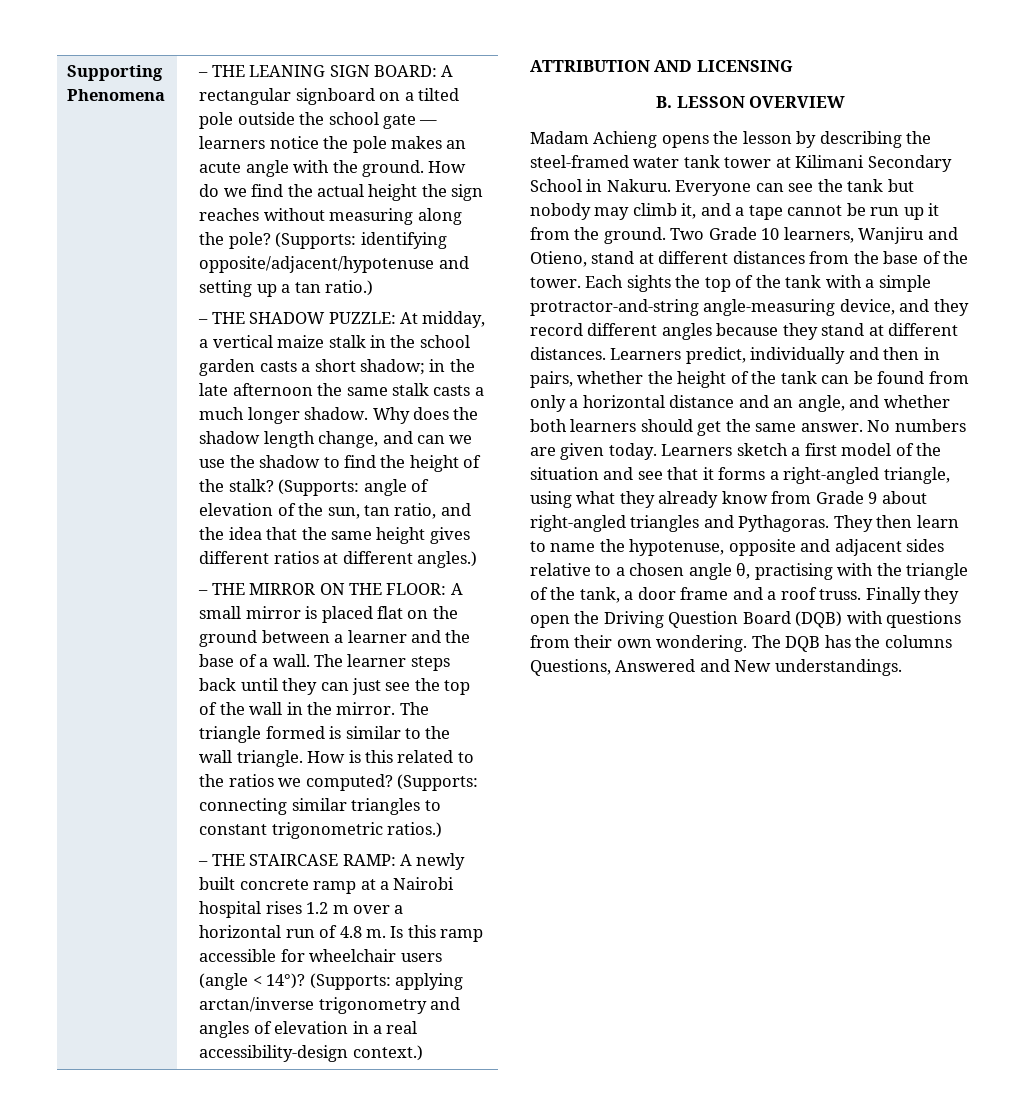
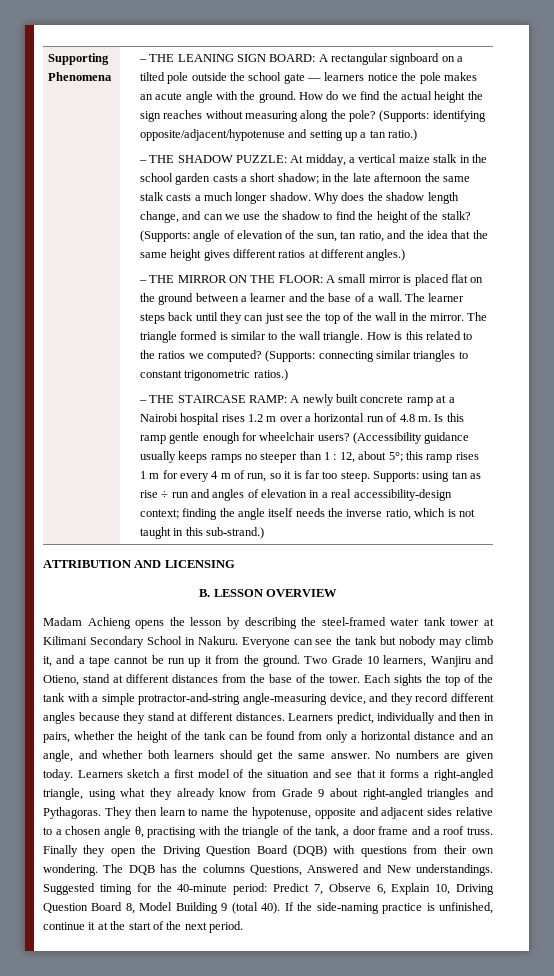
- Is this ramp accessible for wheelchair users (angle < 14°)? (Supports: applying arctan/inverse trigonometry and angles of elevation in a real accessibility-design context.)
+ Is this ramp gentle enough for wheelchair users? (Accessibility guidance usually keeps ramps no steeper than 1 : 12, about 5°; this ramp rises 1 m for every 4 m of run, so it is far too steep. Supports: using tan as rise ÷ run and angles of elevation in a real accessibility-design context; finding the angle itself needs the inverse ratio, which is not taught in this sub-strand.)
+ Suggested timing for the 40-minute period: Predict 7, Observe 6, Explain 10, Driving Question Board 8, Model Building 9 (total 40). If the side-naming practice is unfinished, continue it at the start of the next period.

